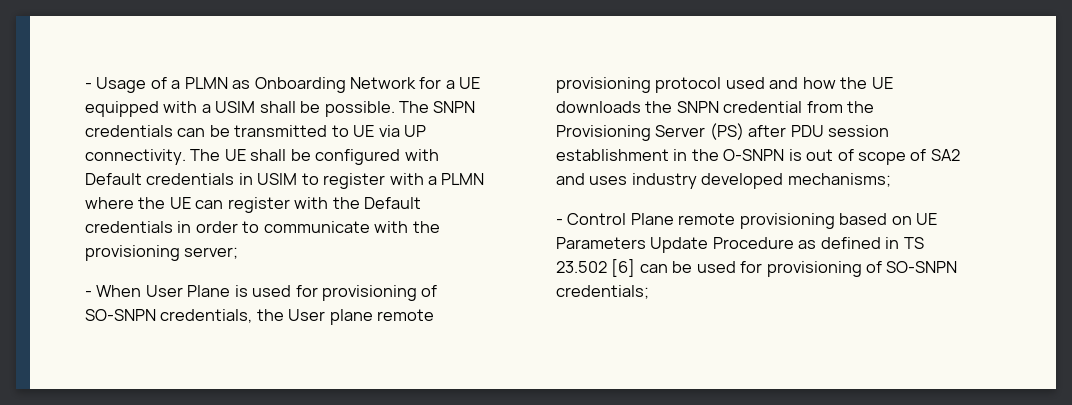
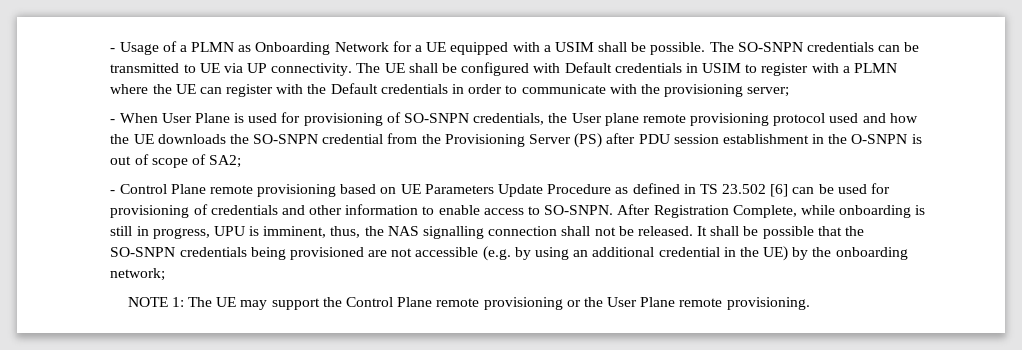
- The SNPN credentials can be transmitted to UE via UP connectivity.
+ The SO-SNPN credentials can be transmitted to UE via UP connectivity.
- - When User Plane is used for provisioning of SO-SNPN credentials, the User plane remote provisioning protocol used and how the UE downloads the SNPN credential from the Provisioning Server (PS) after PDU session establishment in the O-SNPN is out of scope of SA2 and uses industry developed mechanisms;
+ - When User Plane is used for provisioning of SO-SNPN credentials, the User plane remote provisioning protocol used and how the UE downloads the SO-SNPN credential from the Provisioning Server (PS) after PDU session establishment in the O-SNPN is out of scope of SA2;
- - Control Plane remote provisioning based on UE Parameters Update Procedure as defined in TS 23.502 [6] can be used for provisioning of SO-SNPN credentials;
+ - Control Plane remote provisioning based on UE Parameters Update Procedure as defined in TS 23.502 [6] can be used for provisioning of credentials and other information to enable access to SO-SNPN. After Registration Complete, while onboarding is still in progress, UPU is imminent, thus, the NAS signalling connection shall not be released. It shall be possible that the SO-SNPN credentials being provisioned are not accessible (e.g. by using an additional credential in the UE) by the onboarding network;
+ NOTE 1: The UE may support the Control Plane remote provisioning or the User Plane remote provisioning.

